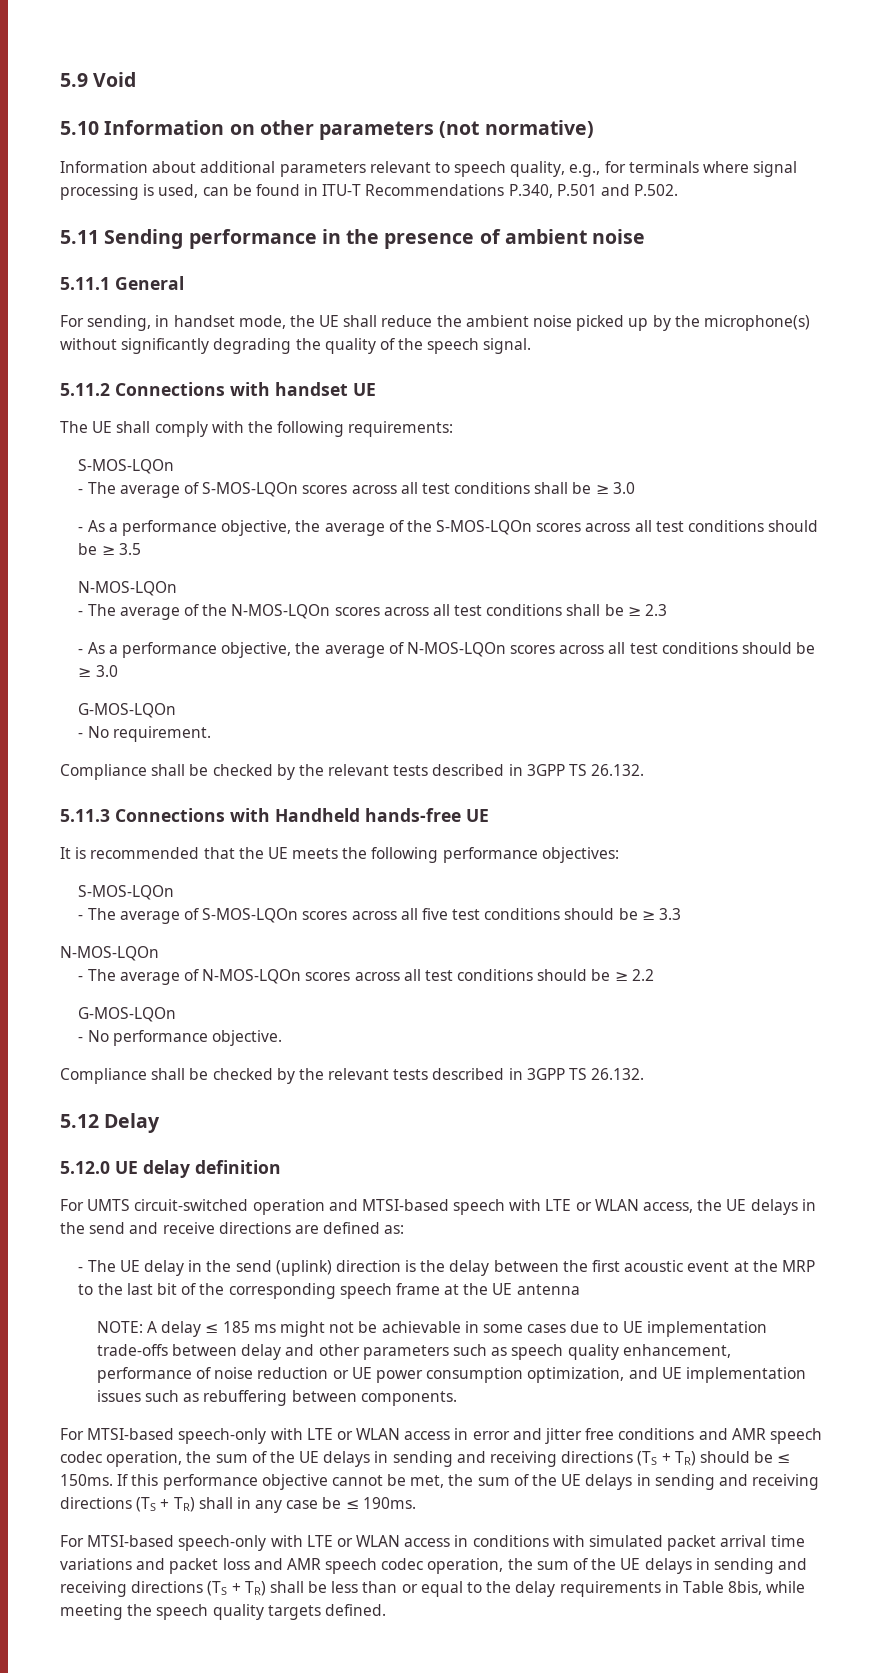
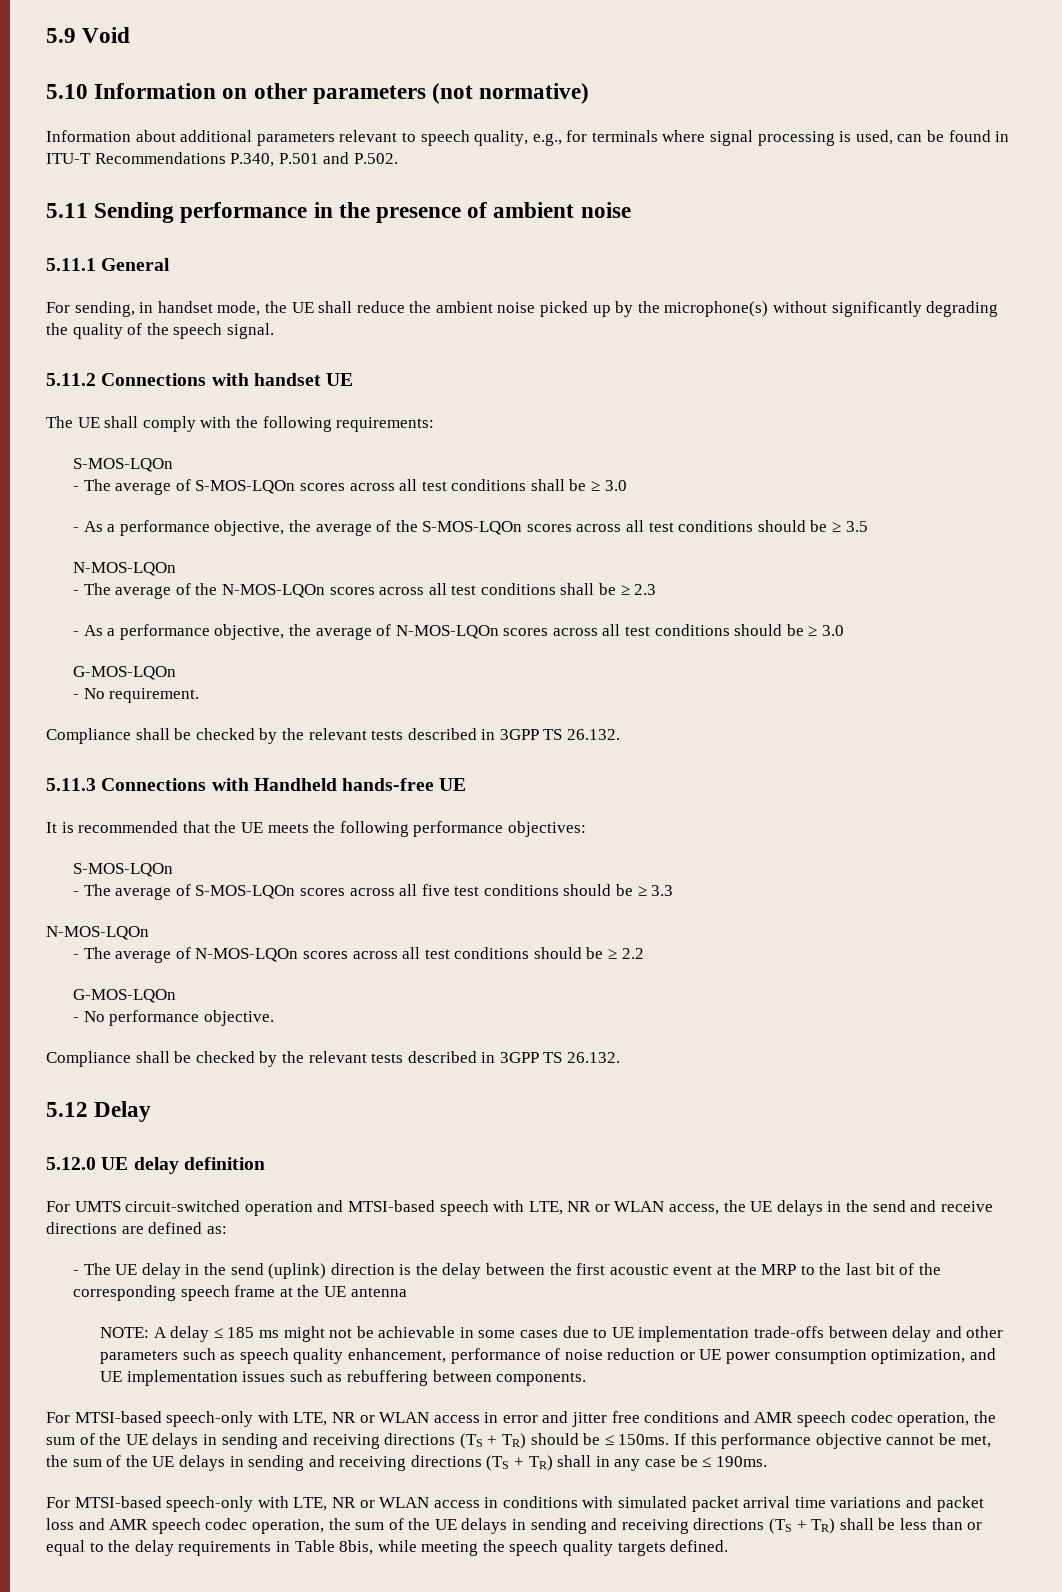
- For UMTS circuit-switched operation and MTSI-based speech with LTE or WLAN access, the UE delays in the send and receive directions are defined as:
+ For UMTS circuit-switched operation and MTSI-based speech with LTE, NR or WLAN access, the UE delays in the send and receive directions are defined as:
- For MTSI-based speech-only with LTE or WLAN access in error and jitter free conditions and AMR speech codec operation, the sum of the UE delays in sending and receiving directions (TS + TR) should be ≤ 150ms.
+ For MTSI-based speech-only with LTE, NR or WLAN access in error and jitter free conditions and AMR speech codec operation, the sum of the UE delays in sending and receiving directions (TS + TR) should be ≤ 150ms.
- For MTSI-based speech-only with LTE or WLAN access in conditions with simulated packet arrival time variations and packet loss and AMR speech codec operation, the sum of the UE delays in sending and receiving directions (TS + TR) shall be less than or equal to the delay requirements in Table 8bis, while meeting the speech quality targets defined.
+ For MTSI-based speech-only with LTE, NR or WLAN access in conditions with simulated packet arrival time variations and packet loss and AMR speech codec operation, the sum of the UE delays in sending and receiving directions (TS + TR) shall be less than or equal to the delay requirements in Table 8bis, while meeting the speech quality targets defined.

